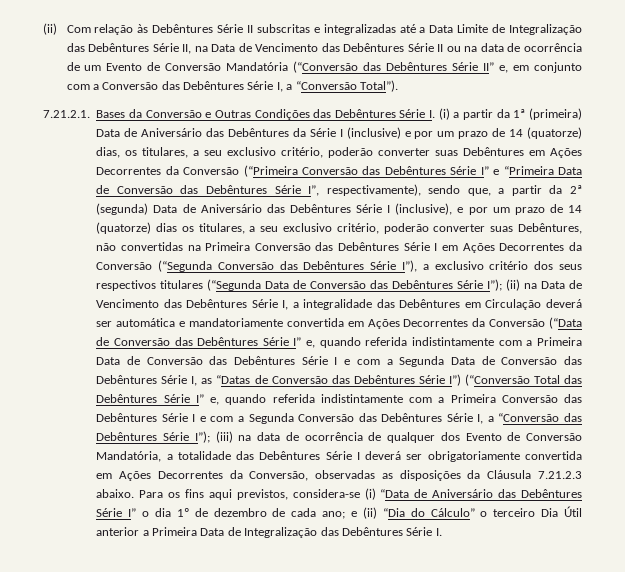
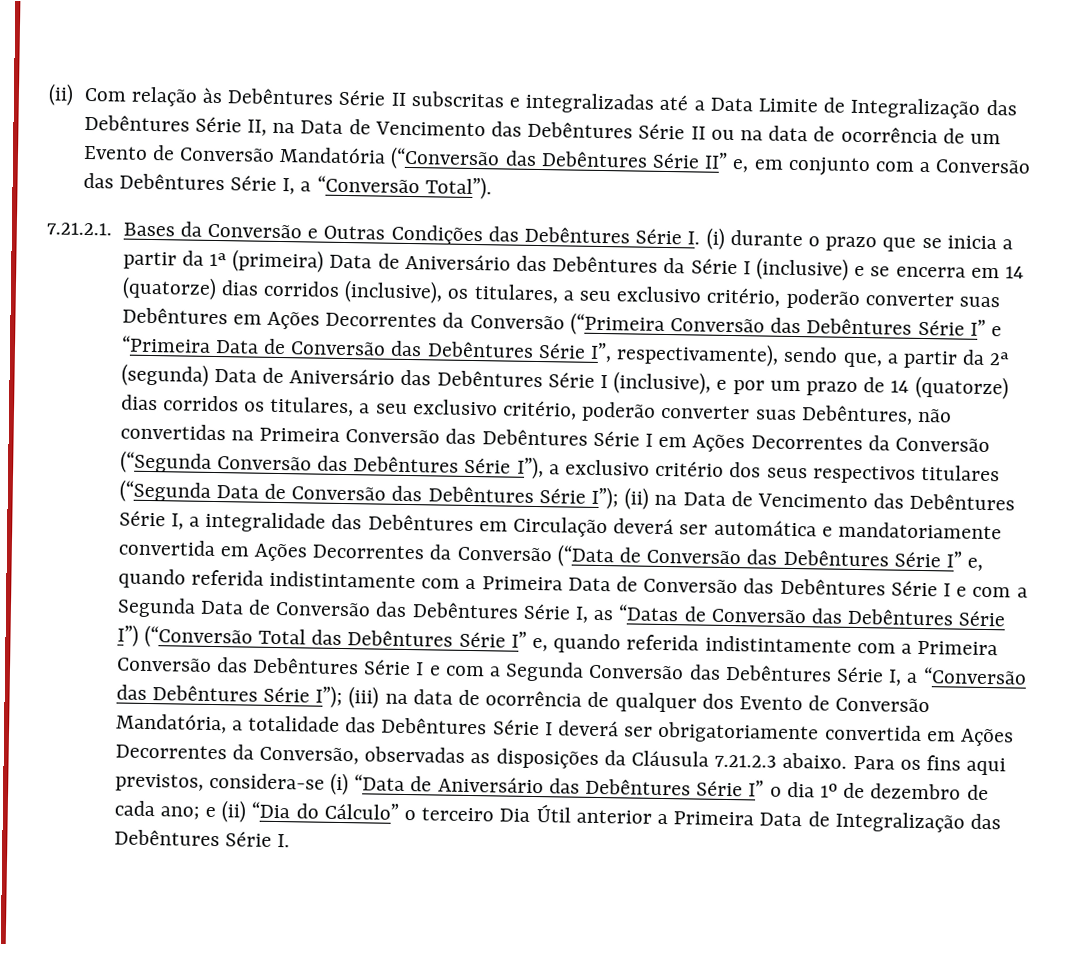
- 7.21.2.1. Bases da Conversão e Outras Condições das Debêntures Série I. (i) a partir da 1ª (primeira) Data de Aniversário das Debêntures da Série I (inclusive) e por um prazo de 14 (quatorze) dias, os titulares, a seu exclusivo critério, poderão converter suas Debêntures em Ações Decorrentes da Conversão (“Primeira Conversão das Debêntures Série I” e “Primeira Data de Conversão das Debêntures Série I”, respectivamente), sendo que, a partir da 2ª (segunda) Data de Aniversário das Debêntures Série I (inclusive), e por um prazo de 14 (quatorze) dias os titulares, a seu exclusivo critério, poderão converter suas Debêntures, não convertidas na Primeira Conversão das Debêntures Série I em Ações Decorrentes da Conversão (“Segunda Conversão das Debêntures Série I”), a exclusivo critério dos seus respectivos titulares (“Segunda Data de Conversão das Debêntures Série I”);
+ 7.21.2.1. Bases da Conversão e Outras Condições das Debêntures Série I. (i) durante o prazo que se inicia a partir da 1ª (primeira) Data de Aniversário das Debêntures da Série I (inclusive) e se encerra em 14 (quatorze) dias corridos (inclusive), os titulares, a seu exclusivo critério, poderão converter suas Debêntures em Ações Decorrentes da Conversão (“Primeira Conversão das Debêntures Série I” e “Primeira Data de Conversão das Debêntures Série I”, respectivamente), sendo que, a partir da 2ª (segunda) Data de Aniversário das Debêntures Série I (inclusive), e por um prazo de 14 (quatorze) dias corridos os titulares, a seu exclusivo critério, poderão converter suas Debêntures, não convertidas na Primeira Conversão das Debêntures Série I em Ações Decorrentes da Conversão (“Segunda Conversão das Debêntures Série I”), a exclusivo critério dos seus respectivos titulares (“Segunda Data de Conversão das Debêntures Série I”);

